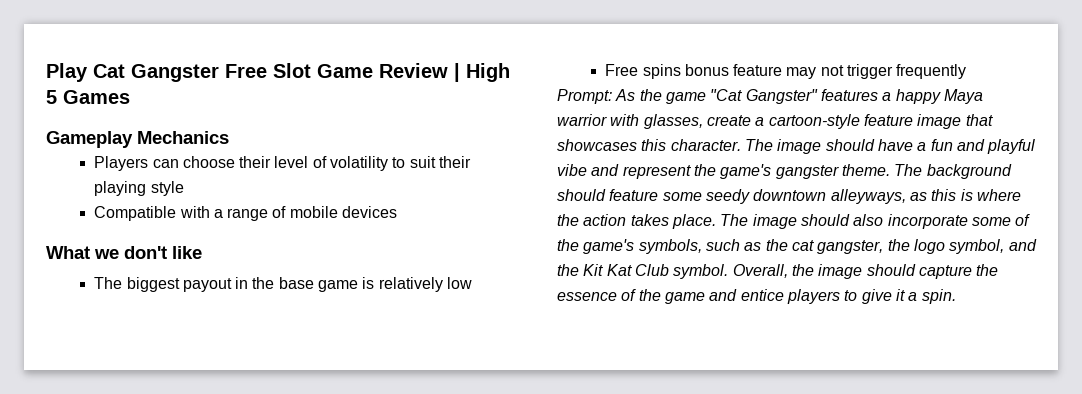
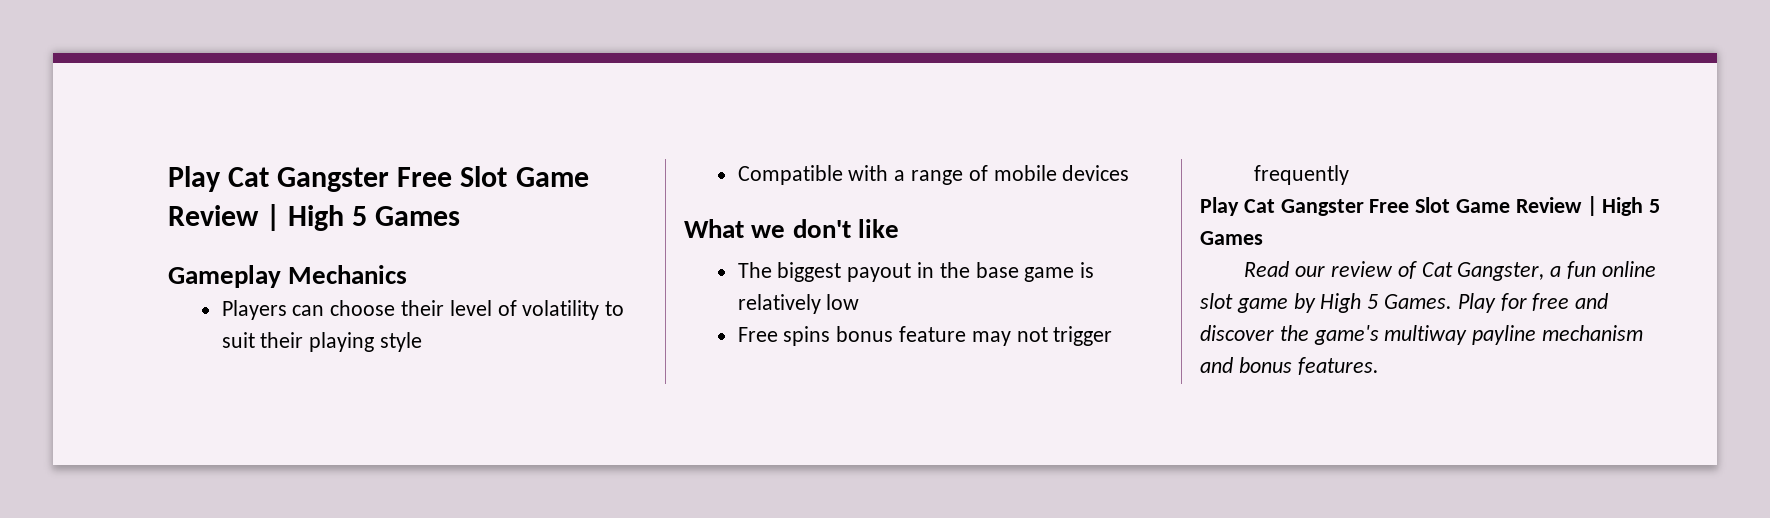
  Free spins bonus feature may not trigger frequently
- Prompt: As the game "Cat Gangster" features a happy Maya warrior with glasses, create a cartoon-style feature image that showcases this character. The image should have a fun and playful vibe and represent the game's gangster theme. The background should feature some seedy downtown alleyways, as this is where the action takes place. The image should also incorporate some of the game's symbols, such as the cat gangster, the logo symbol, and the Kit Kat Club symbol. Overall, the image should capture the essence of the game and entice players to give it a spin.
+ Play Cat Gangster Free Slot Game Review | High 5 Games
+ Read our review of Cat Gangster, a fun online slot game by High 5 Games. Play for free and discover the game's multiway payline mechanism and bonus features.

